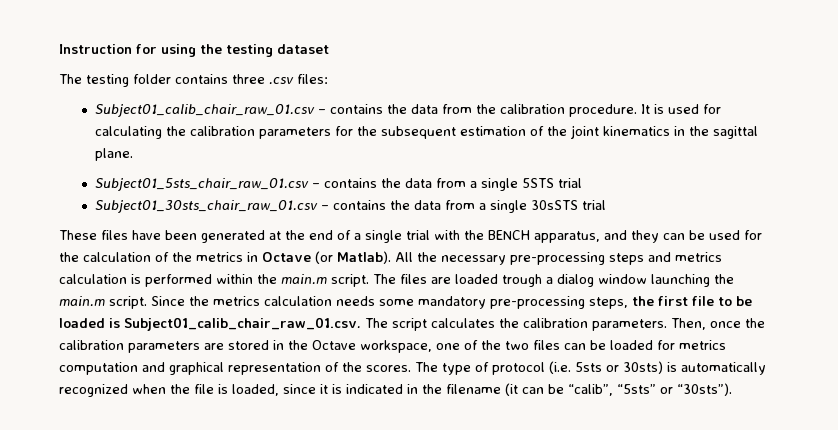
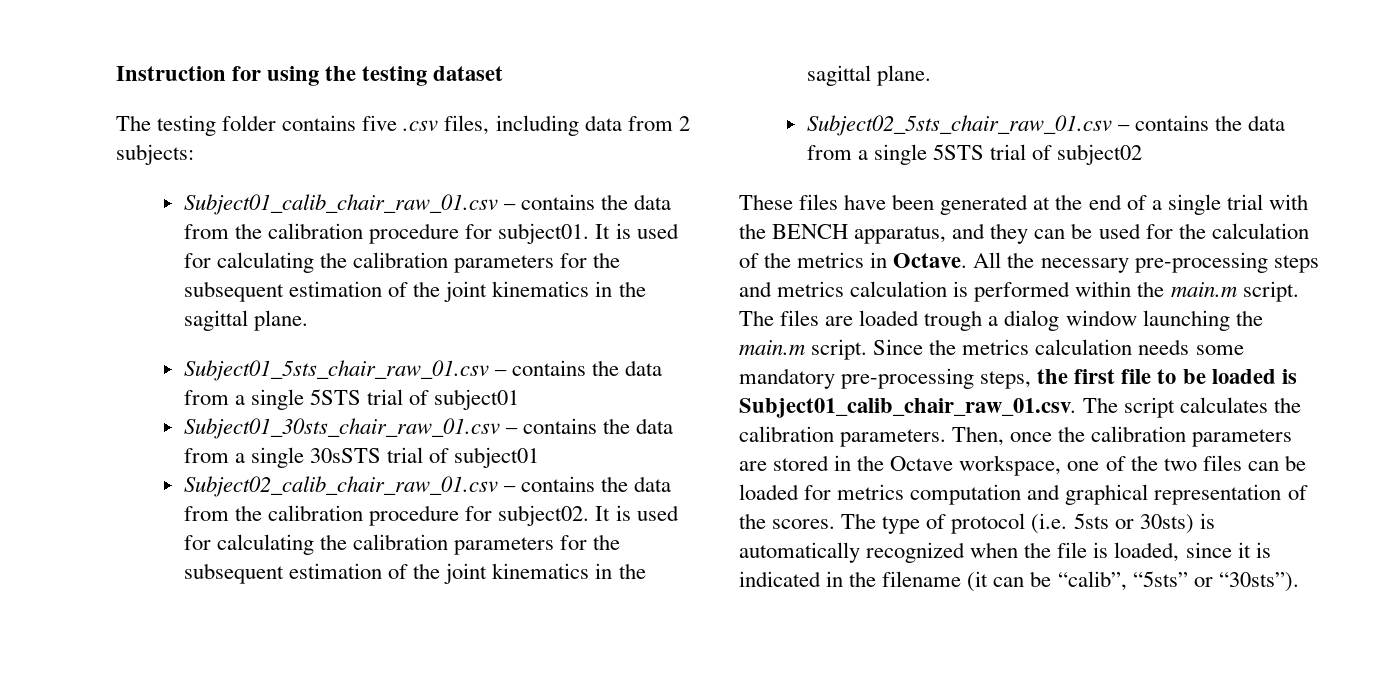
- The testing folder contains three .csv files:
+ The testing folder contains five .csv files, including data from 2 subjects:
- Subject01_calib_chair_raw_01.csv – contains the data from the calibration procedure.
+ Subject01_calib_chair_raw_01.csv – contains the data from the calibration procedure for subject01.
- Subject01_5sts_chair_raw_01.csv – contains the data from a single 5STS trial
+ Subject01_5sts_chair_raw_01.csv – contains the data from a single 5STS trial of subject01
- Subject01_30sts_chair_raw_01.csv – contains the data from a single 30sSTS trial
+ Subject01_30sts_chair_raw_01.csv – contains the data from a single 30sSTS trial of subject01
+ Subject02_calib_chair_raw_01.csv – contains the data from the calibration procedure for subject02. It is used for calculating the calibration parameters for the subsequent estimation of the joint kinematics in the sagittal plane.
+ Subject02_5sts_chair_raw_01.csv – contains the data from a single 5STS trial of subject02
- These files have been generated at the end of a single trial with the BENCH apparatus, and they can be used for the calculation of the metrics in Octave (or Matlab).
+ These files have been generated at the end of a single trial with the BENCH apparatus, and they can be used for the calculation of the metrics in Octave.

